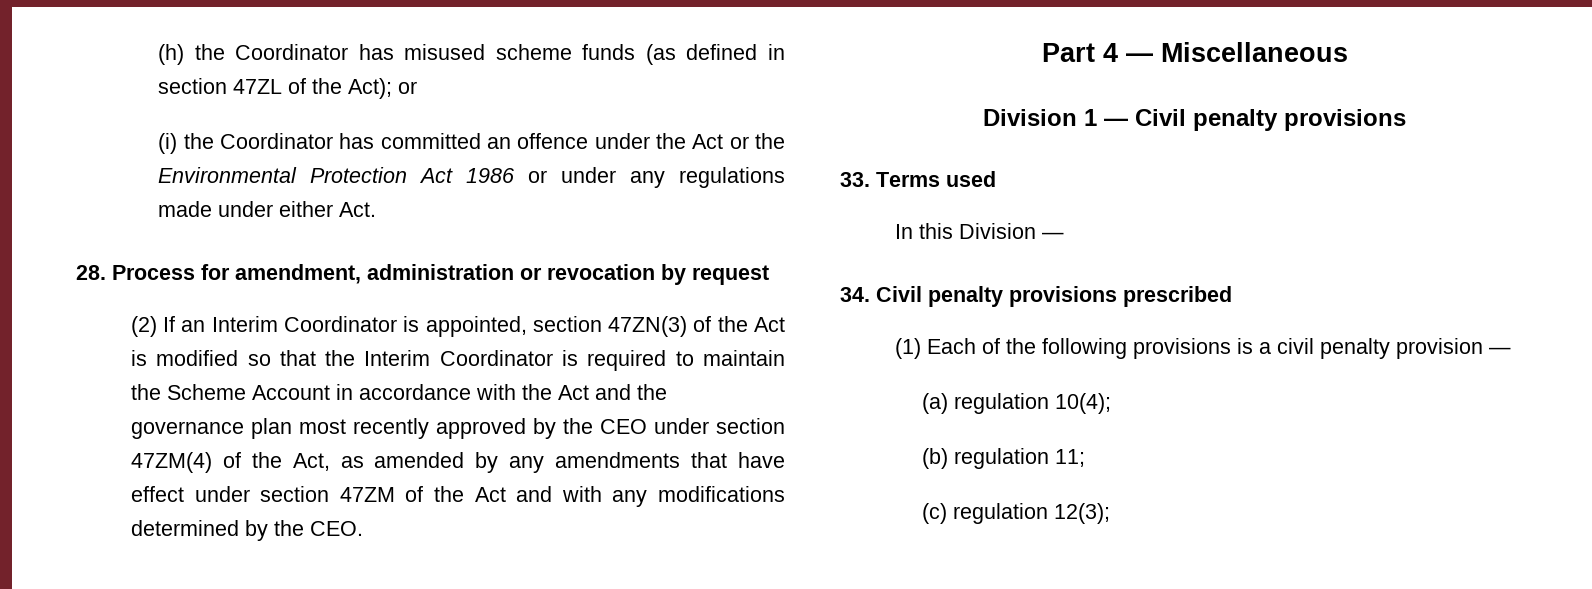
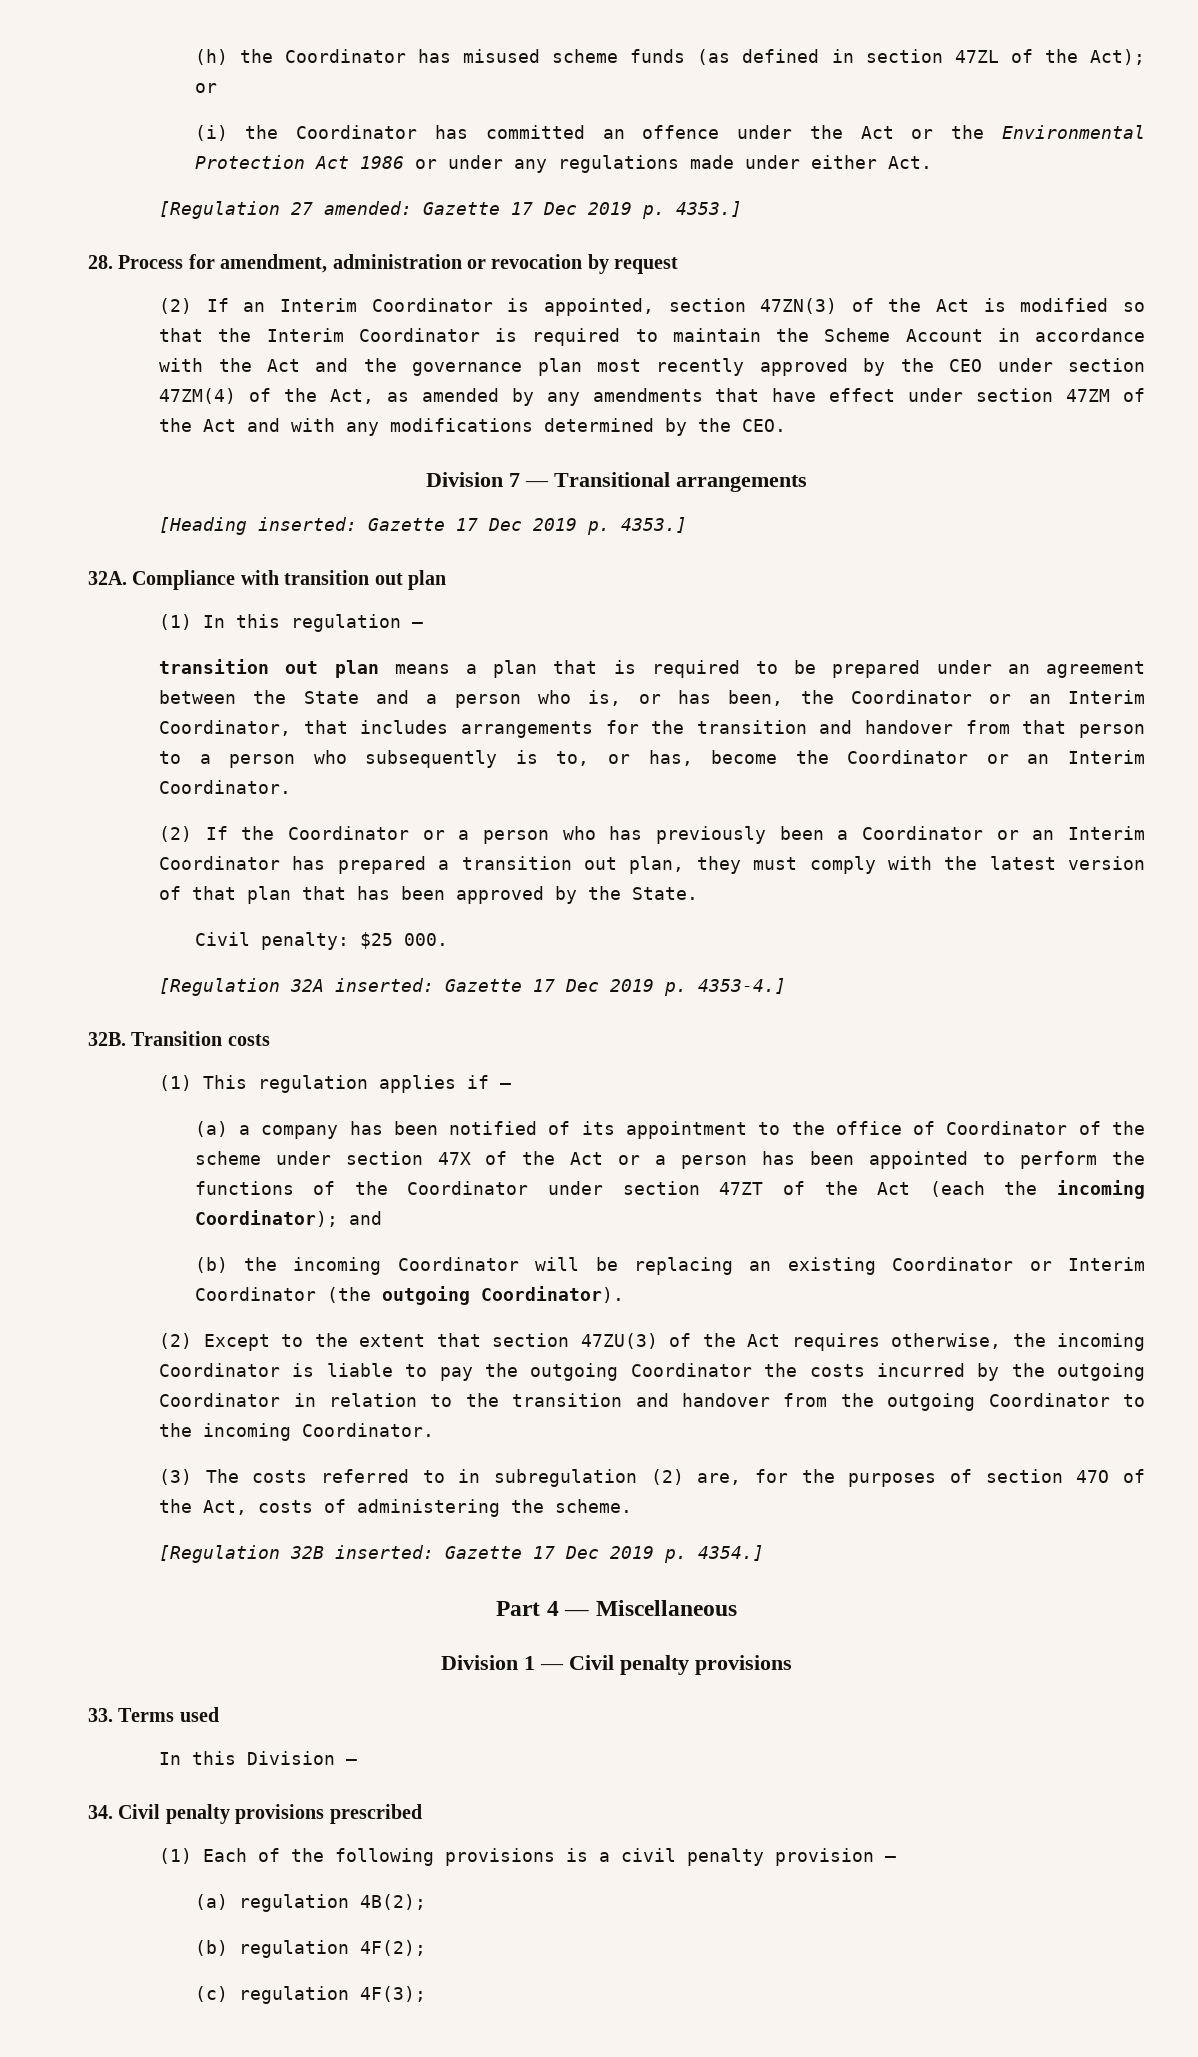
+ [Regulation 27 amended: Gazette 17 Dec 2019 p. 4353.]
+ Division 7 — Transitional arrangements
+ [Heading inserted: Gazette 17 Dec 2019 p. 4353.]
+ 32A. Compliance with transition out plan
+ (1) In this regulation —
+ transition out plan means a plan that is required to be prepared under an agreement between the State and a person who is, or has been, the Coordinator or an Interim Coordinator, that includes arrangements for the transition and handover from that person to a person who subsequently is to, or has, become the Coordinator or an Interim Coordinator.
+ (2) If the Coordinator or a person who has previously been a Coordinator or an Interim Coordinator has prepared a transition out plan, they must comply with the latest version of that plan that has been approved by the State.
+ Civil penalty: $25 000.
+ [Regulation 32A inserted: Gazette 17 Dec 2019 p. 4353-4.]
+ 32B. Transition costs
+ (1) This regulation applies if —
+ (a) a company has been notified of its appointment to the office of Coordinator of the scheme under section 47X of the Act or a person has been appointed to perform the functions of the Coordinator under section 47ZT of the Act (each the incoming Coordinator); and
+ (b) the incoming Coordinator will be replacing an existing Coordinator or Interim Coordinator (the outgoing Coordinator).
+ (2) Except to the extent that section 47ZU(3) of the Act requires otherwise, the incoming Coordinator is liable to pay the outgoing Coordinator the costs incurred by the outgoing Coordinator in relation to the transition and handover from the outgoing Coordinator to the incoming Coordinator.
+ (3) The costs referred to in subregulation (2) are, for the purposes of section 47O of the Act, costs of administering the scheme.
+ [Regulation 32B inserted: Gazette 17 Dec 2019 p. 4354.]
- (a) regulation 10(4);
+ (a) regulation 4B(2);
- (b) regulation 11;
+ (b) regulation 4F(2);
- (c) regulation 12(3);
+ (c) regulation 4F(3);

